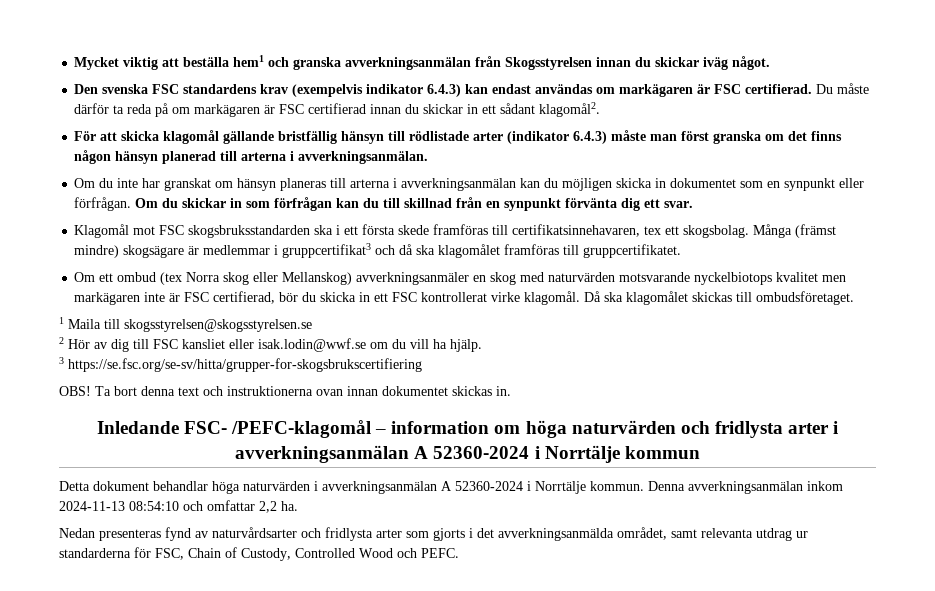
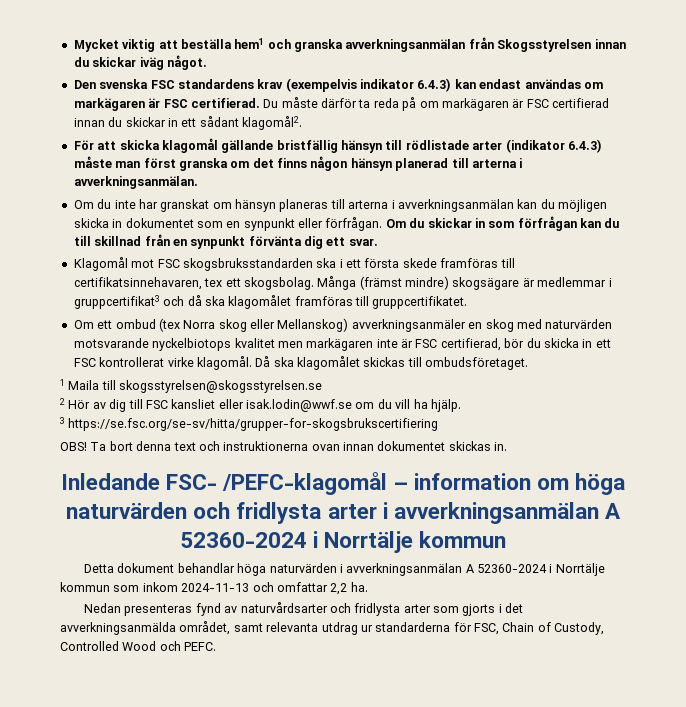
- Detta dokument behandlar höga naturvärden i avverkningsanmälan A 52360-2024 i Norrtälje kommun. Denna avverkningsanmälan inkom 2024-11-13 08:54:10 och omfattar 2,2 ha.
+ Detta dokument behandlar höga naturvärden i avverkningsanmälan A 52360-2024 i Norrtälje kommun som inkom 2024-11-13 och omfattar 2,2 ha.

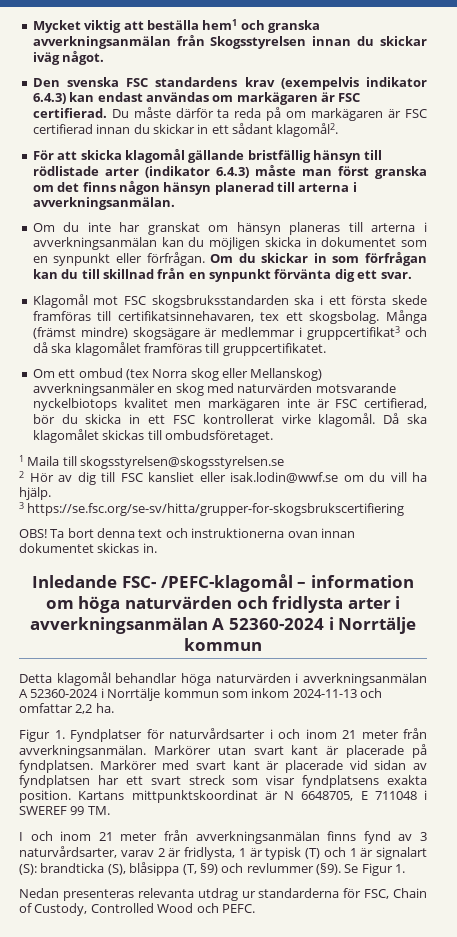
- Detta dokument behandlar höga naturvärden i avverkningsanmälan A 52360-2024 i Norrtälje kommun som inkom 2024-11-13 och omfattar 2,2 ha.
+ Detta klagomål behandlar höga naturvärden i avverkningsanmälan A 52360-2024 i Norrtälje kommun som inkom 2024-11-13 och omfattar 2,2 ha.
- Nedan presenteras fynd av naturvårdsarter och fridlysta arter som gjorts i det avverkningsanmälda området, samt relevanta utdrag ur standarderna för FSC, Chain of Custody, Controlled Wood och PEFC.
+ Figur 1. Fyndplatser för naturvårdsarter i och inom 21 meter från avverkningsanmälan. Markörer utan svart kant är placerade på fyndplatsen. Markörer med svart kant är placerade vid sidan av fyndplatsen har ett svart streck som visar fyndplatsens exakta position. Kartans mittpunktskoordinat är N 6648705, E 711048 i SWEREF 99 TM.
+ I och inom 21 meter från avverkningsanmälan finns fynd av 3 naturvårdsarter, varav 2 är fridlysta, 1 är typisk (T) och 1 är signalart (S): brandticka (S), blåsippa (T, §9) och revlummer (§9). Se Figur 1.
+ Nedan presenteras relevanta utdrag ur standarderna för FSC, Chain of Custody, Controlled Wood och PEFC.

